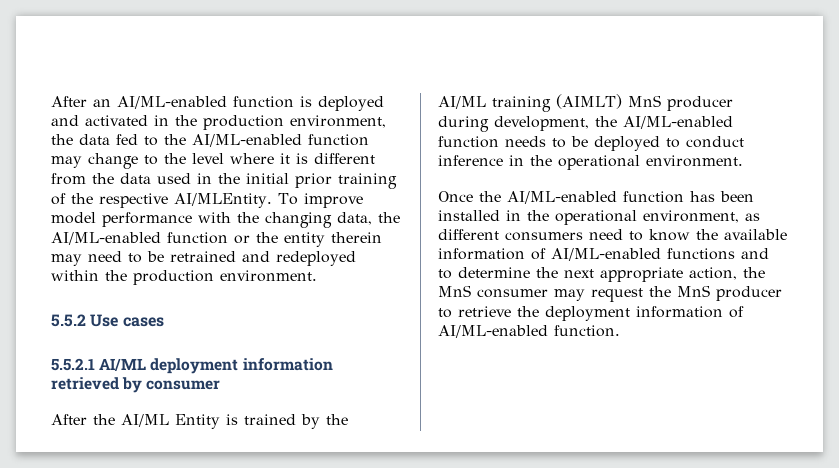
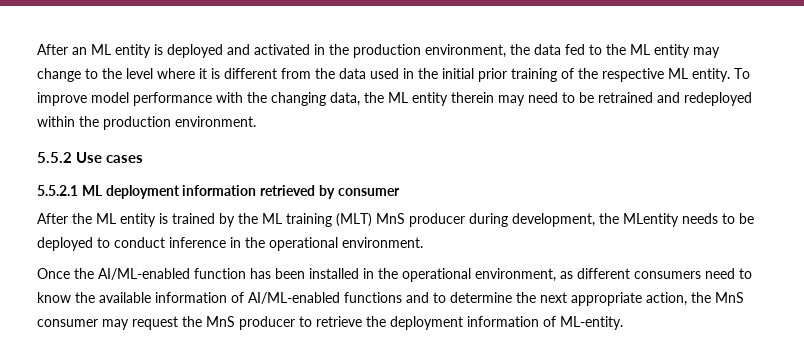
- After an AI/ML-enabled function is deployed and activated in the production environment, the data fed to the AI/ML-enabled function may change to the level where it is different from the data used in the initial prior training of the respective AI/MLEntity.
+ After an ML entity is deployed and activated in the production environment, the data fed to the ML entity may change to the level where it is different from the data used in the initial prior training of the respective ML entity.
- To improve model performance with the changing data, the AI/ML-enabled function or the entity therein may need to be retrained and redeployed within the production environment.
+ To improve model performance with the changing data, the ML entity therein may need to be retrained and redeployed within the production environment.
- 5.5.2.1 AI/ML deployment information retrieved by consumer
+ 5.5.2.1 ML deployment information retrieved by consumer
- After the AI/ML Entity is trained by the AI/ML training (AIMLT) MnS producer during development, the AI/ML-enabled function needs to be deployed to conduct inference in the operational environment.
+ After the ML entity is trained by the ML training (MLT) MnS producer during development, the MLentity needs to be deployed to conduct inference in the operational environment.
- Once the AI/ML-enabled function has been installed in the operational environment, as different consumers need to know the available information of AI/ML-enabled functions and to determine the next appropriate action, the MnS consumer may request the MnS producer to retrieve the deployment information of AI/ML-enabled function.
+ Once the AI/ML-enabled function has been installed in the operational environment, as different consumers need to know the available information of AI/ML-enabled functions and to determine the next appropriate action, the MnS consumer may request the MnS producer to retrieve the deployment information of ML-entity.

